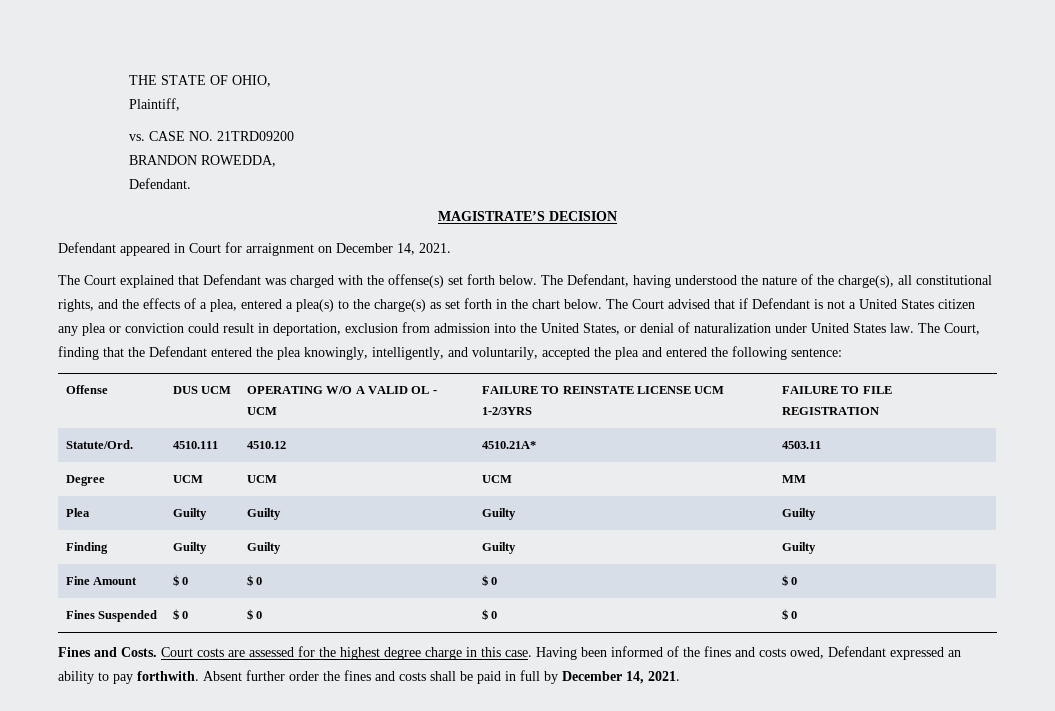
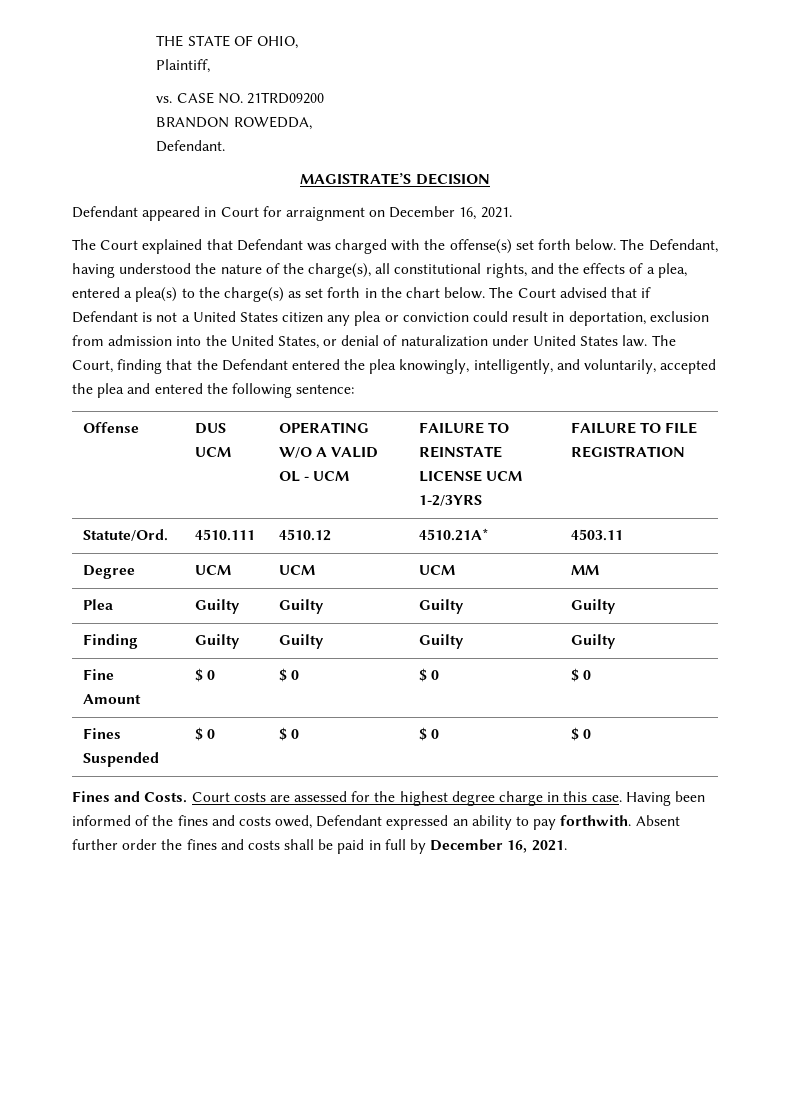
- Defendant appeared in Court for arraignment on December 14, 2021.
+ Defendant appeared in Court for arraignment on December 16, 2021.
- Absent further order the fines and costs shall be paid in full by December 14, 2021.
+ Absent further order the fines and costs shall be paid in full by December 16, 2021.

